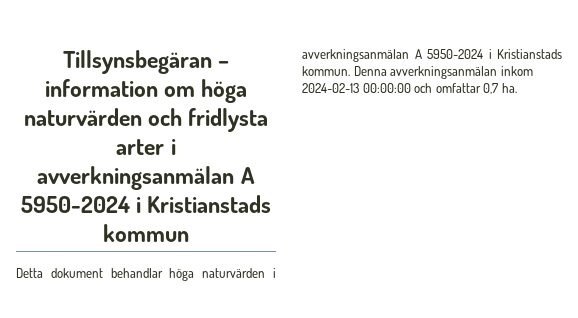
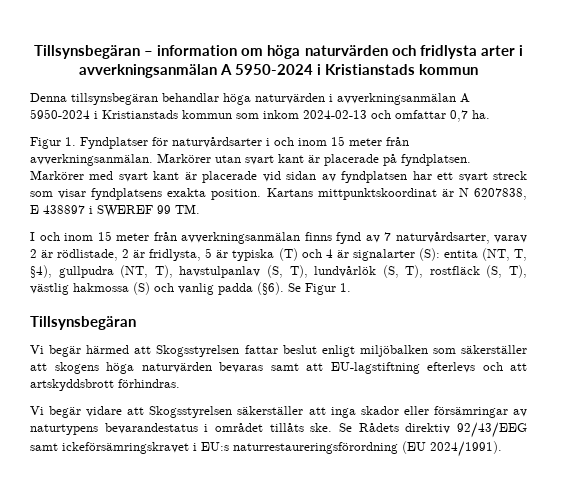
- Detta dokument behandlar höga naturvärden i avverkningsanmälan A 5950-2024 i Kristianstads kommun. Denna avverkningsanmälan inkom 2024-02-13 00:00:00 och omfattar 0,7 ha.
+ Denna tillsynsbegäran behandlar höga naturvärden i avverkningsanmälan A 5950-2024 i Kristianstads kommun som inkom 2024-02-13 och omfattar 0,7 ha.
+ Figur 1. Fyndplatser för naturvårdsarter i och inom 15 meter från avverkningsanmälan. Markörer utan svart kant är placerade på fyndplatsen. Markörer med svart kant är placerade vid sidan av fyndplatsen har ett svart streck som visar fyndplatsens exakta position. Kartans mittpunktskoordinat är N 6207838, E 438897 i SWEREF 99 TM.
+ I och inom 15 meter från avverkningsanmälan finns fynd av 7 naturvårdsarter, varav 2 är rödlistade, 2 är fridlysta, 5 är typiska (T) och 4 är signalarter (S): entita (NT, T, §4), gullpudra (NT, T), havstulpanlav (S, T), lundvårlök (S, T), rostfläck (S, T), västlig hakmossa (S) och vanlig padda (§6). Se Figur 1.
+ Tillsynsbegäran
+ Vi begär härmed att Skogsstyrelsen fattar beslut enligt miljöbalken som säkerställer att skogens höga naturvärden bevaras samt att EU-lagstiftning efterlevs och att artskyddsbrott förhindras.
+ Vi begär vidare att Skogsstyrelsen säkerställer att inga skador eller försämringar av naturtypens bevarandestatus i området tillåts ske. Se Rådets direktiv 92/43/EEG samt ickeförsämringskravet i EU:s naturrestaureringsförordning (EU 2024/1991).

